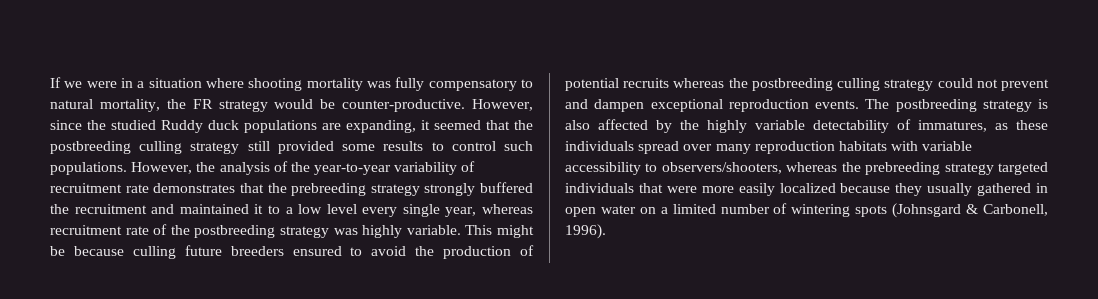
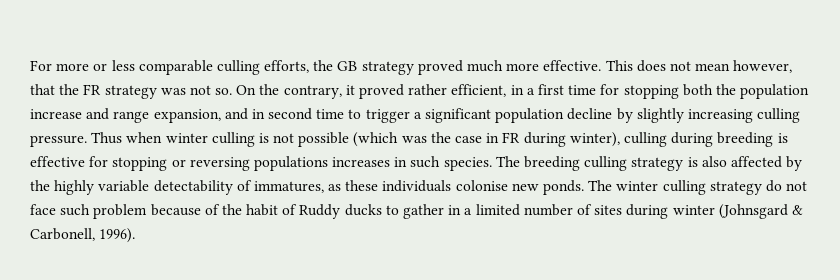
- If we were in a situation where shooting mortality was fully compensatory to natural mortality, the FR strategy would be counter-productive. However, since the studied Ruddy duck populations are expanding, it seemed that the postbreeding culling strategy still provided some results to control such populations. However, the analysis of the year-to-year variability of recruitment rate demonstrates that the prebreeding strategy strongly buffered the recruitment and maintained it to a low level every single year, whereas recruitment rate of the postbreeding strategy was highly variable. This might be because culling future breeders ensured to avoid the production of potential recruits whereas the postbreeding culling strategy could not prevent and dampen exceptional reproduction events. The postbreeding strategy is also affected by the highly variable detectability of immatures, as these individuals spread over many reproduction habitats with variable accessibility to observers/shooters, whereas the prebreeding strategy targeted individuals that were more easily localized because they usually gathered in open water on a limited number of wintering spots (Johnsgard & Carbonell, 1996).
+ For more or less comparable culling efforts, the GB strategy proved much more effective. This does not mean however, that the FR strategy was not so. On the contrary, it proved rather efficient, in a first time for stopping both the population increase and range expansion, and in second time to trigger a significant population decline by slightly increasing culling pressure. Thus when winter culling is not possible (which was the case in FR during winter), culling during breeding is effective for stopping or reversing populations increases in such species. The breeding culling strategy is also affected by the highly variable detectability of immatures, as these individuals colonise new ponds. The winter culling strategy do not face such problem because of the habit of Ruddy ducks to gather in a limited number of sites during winter (Johnsgard & Carbonell, 1996).

